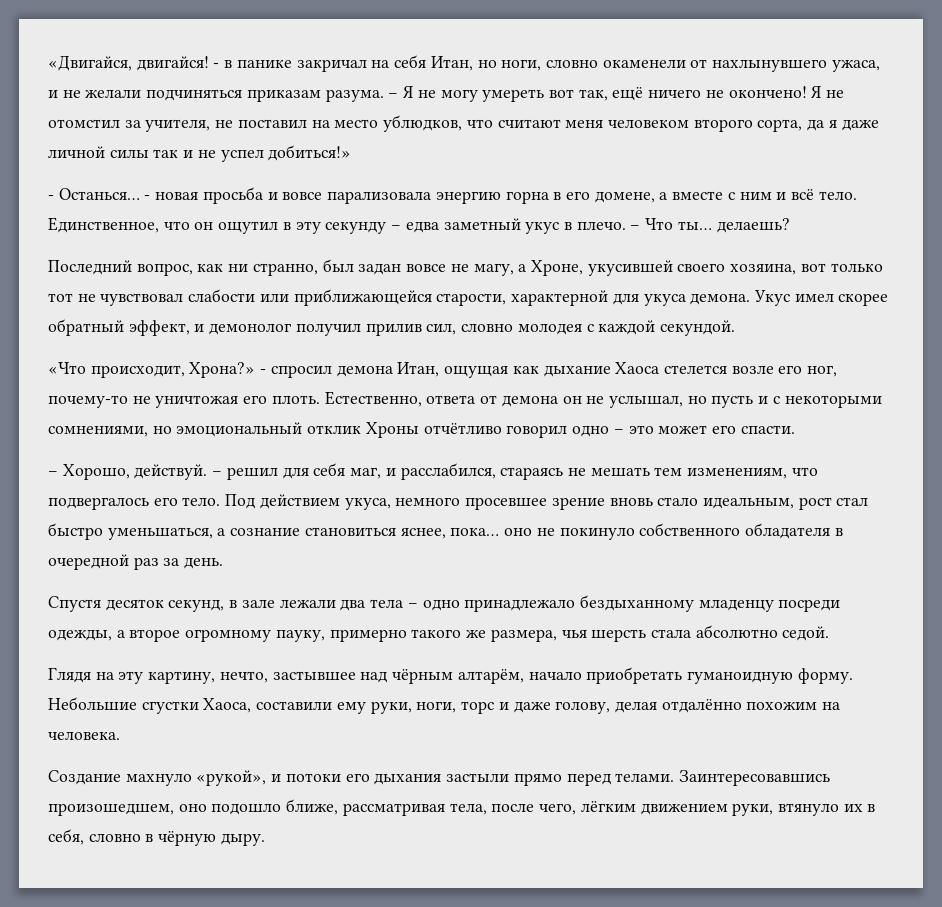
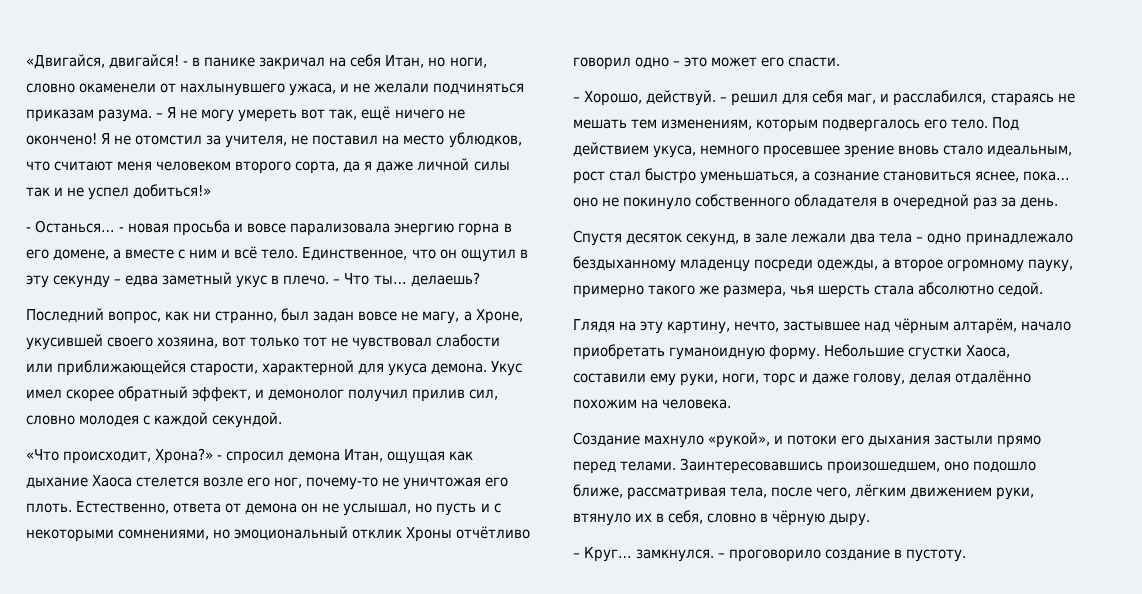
- – решил для себя маг, и расслабился, стараясь не мешать тем изменениям, что подвергалось его тело.
+ – решил для себя маг, и расслабился, стараясь не мешать тем изменениям, которым подвергалось его тело.
+ – Круг… замкнулся. – проговорило создание в пустоту.

